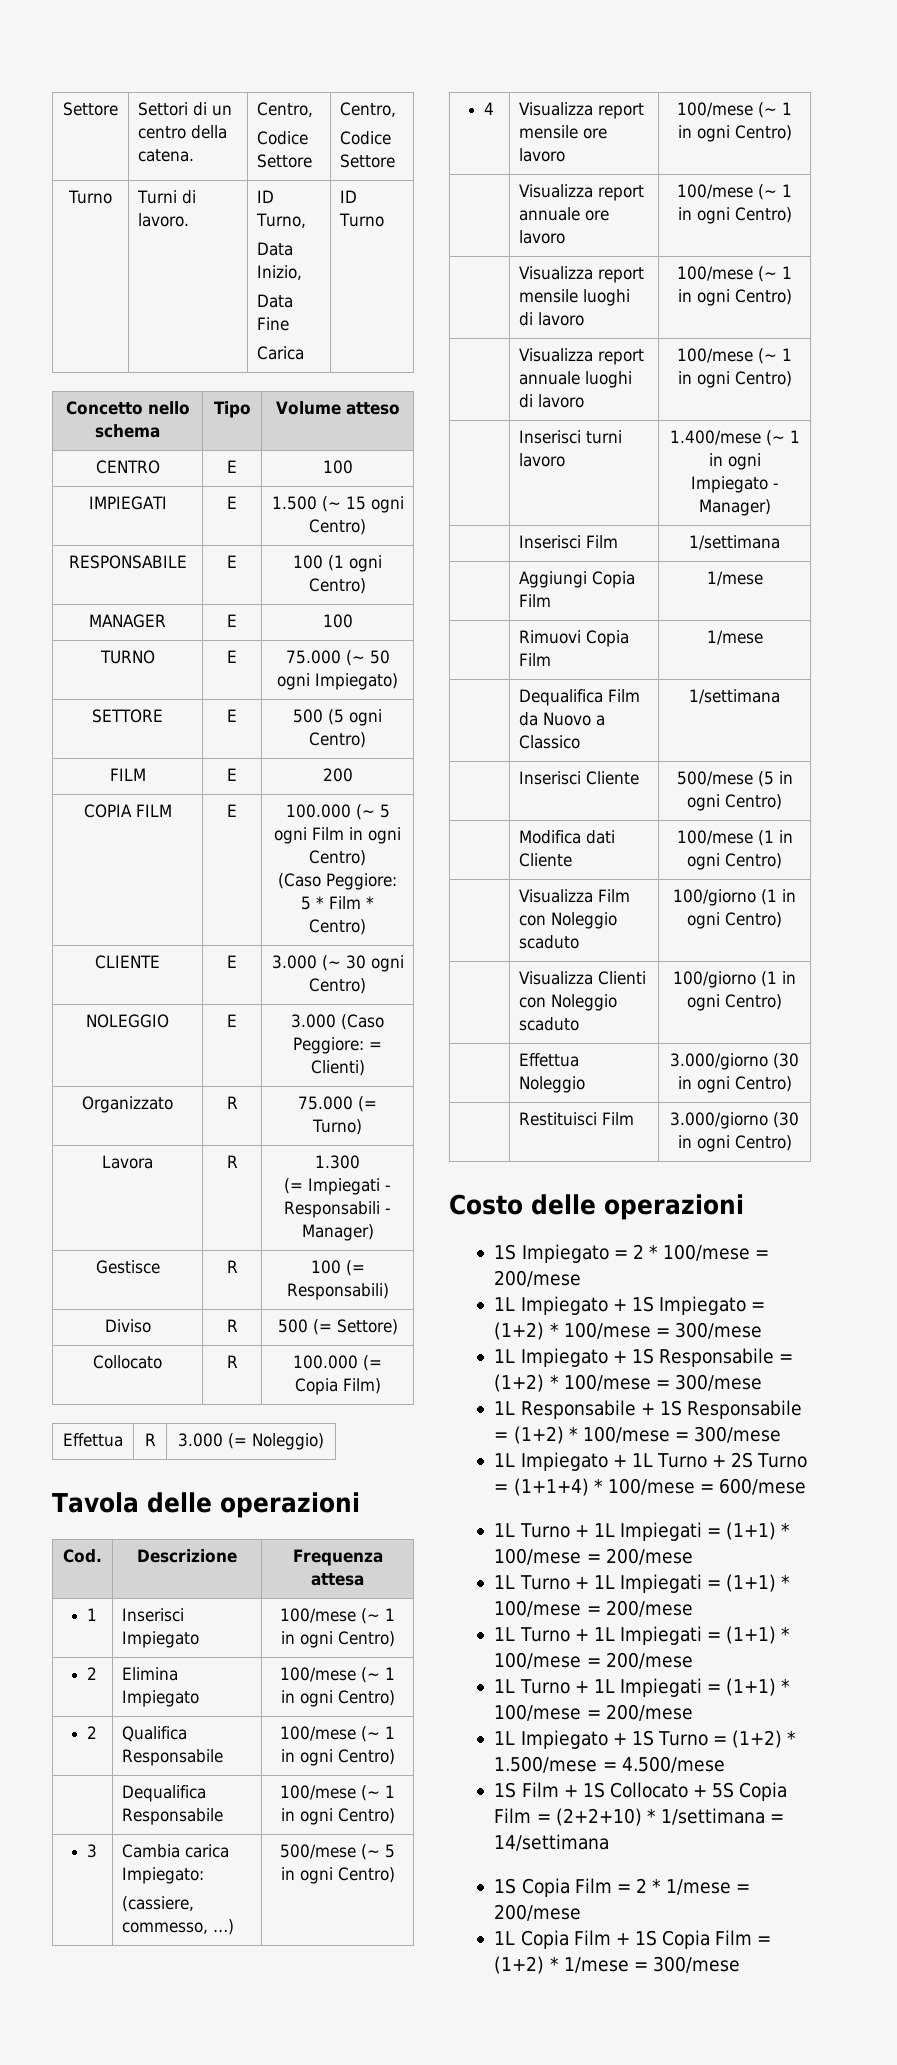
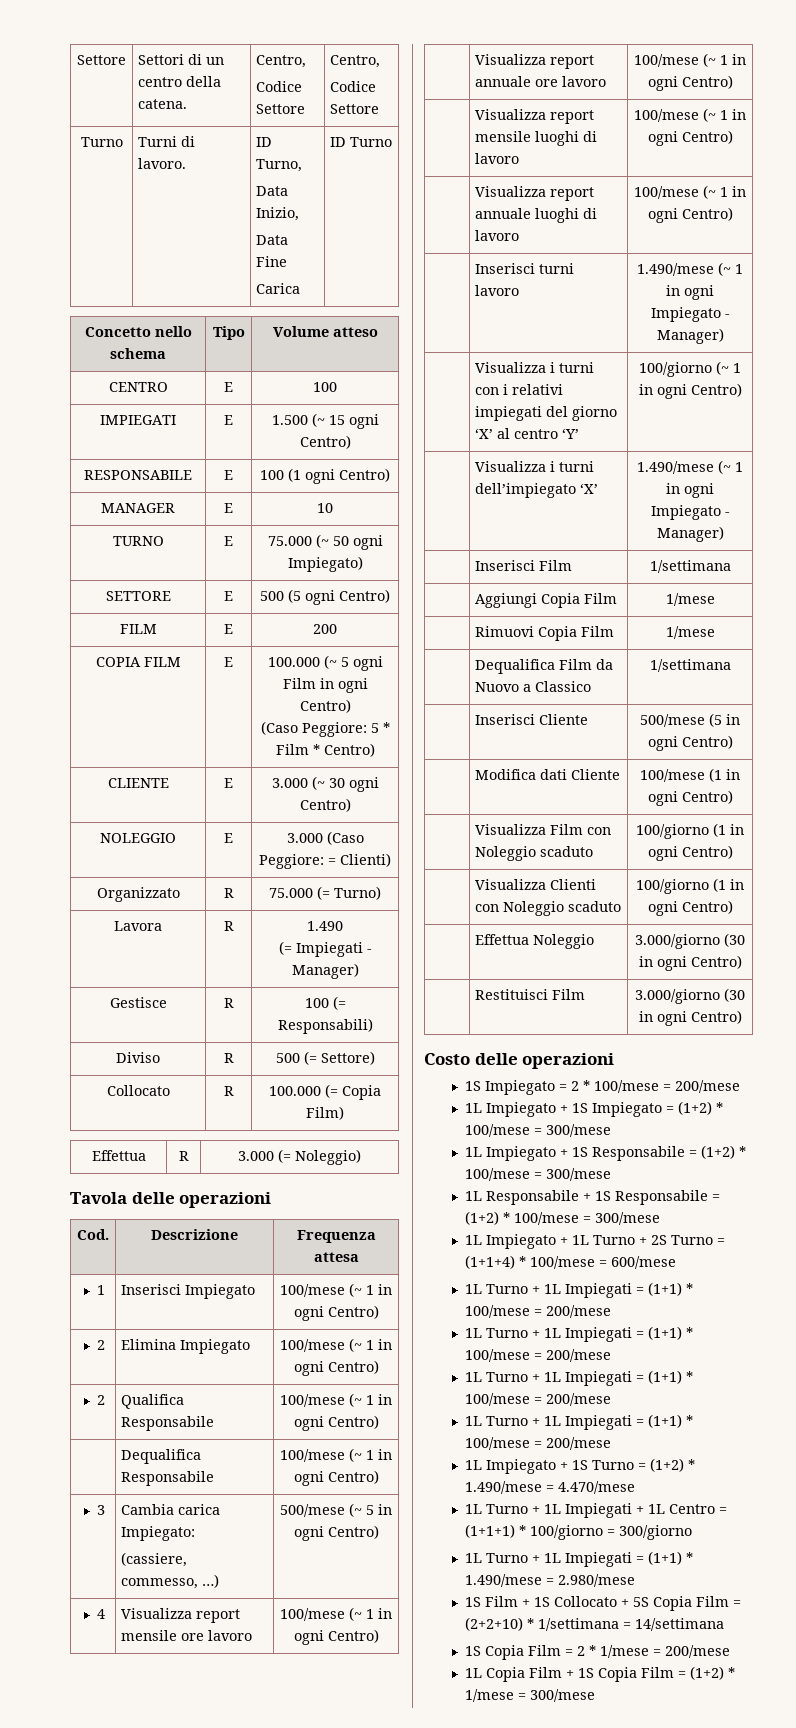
- MANAGER | E | 100
+ MANAGER | E | 10
- Lavora | R | 1.300
- (= Impiegati - Responsabili - Manager)
+ Lavora | R | 1.490
+ (= Impiegati - Manager)
- | Inserisci turni lavoro | 1.400/mese (~ 1 in ogni Impiegato - Manager)
+ | Inserisci turni lavoro | 1.490/mese (~ 1 in ogni Impiegato - Manager)
+ | Visualizza i turni con i relativi impiegati del giorno ‘X’ al centro ‘Y’ | 100/giorno (~ 1 in ogni Centro)
+ | Visualizza i turni dell’impiegato ‘X’ | 1.490/mese (~ 1 in ogni Impiegato - Manager)
- 1L Impiegato + 1S Turno = (1+2) * 1.500/mese = 4.500/mese
+ 1L Impiegato + 1S Turno = (1+2) * 1.490/mese = 4.470/mese
+ 1L Turno + 1L Impiegati + 1L Centro = (1+1+1) * 100/giorno = 300/giorno
+ 1L Turno + 1L Impiegati = (1+1) * 1.490/mese = 2.980/mese

